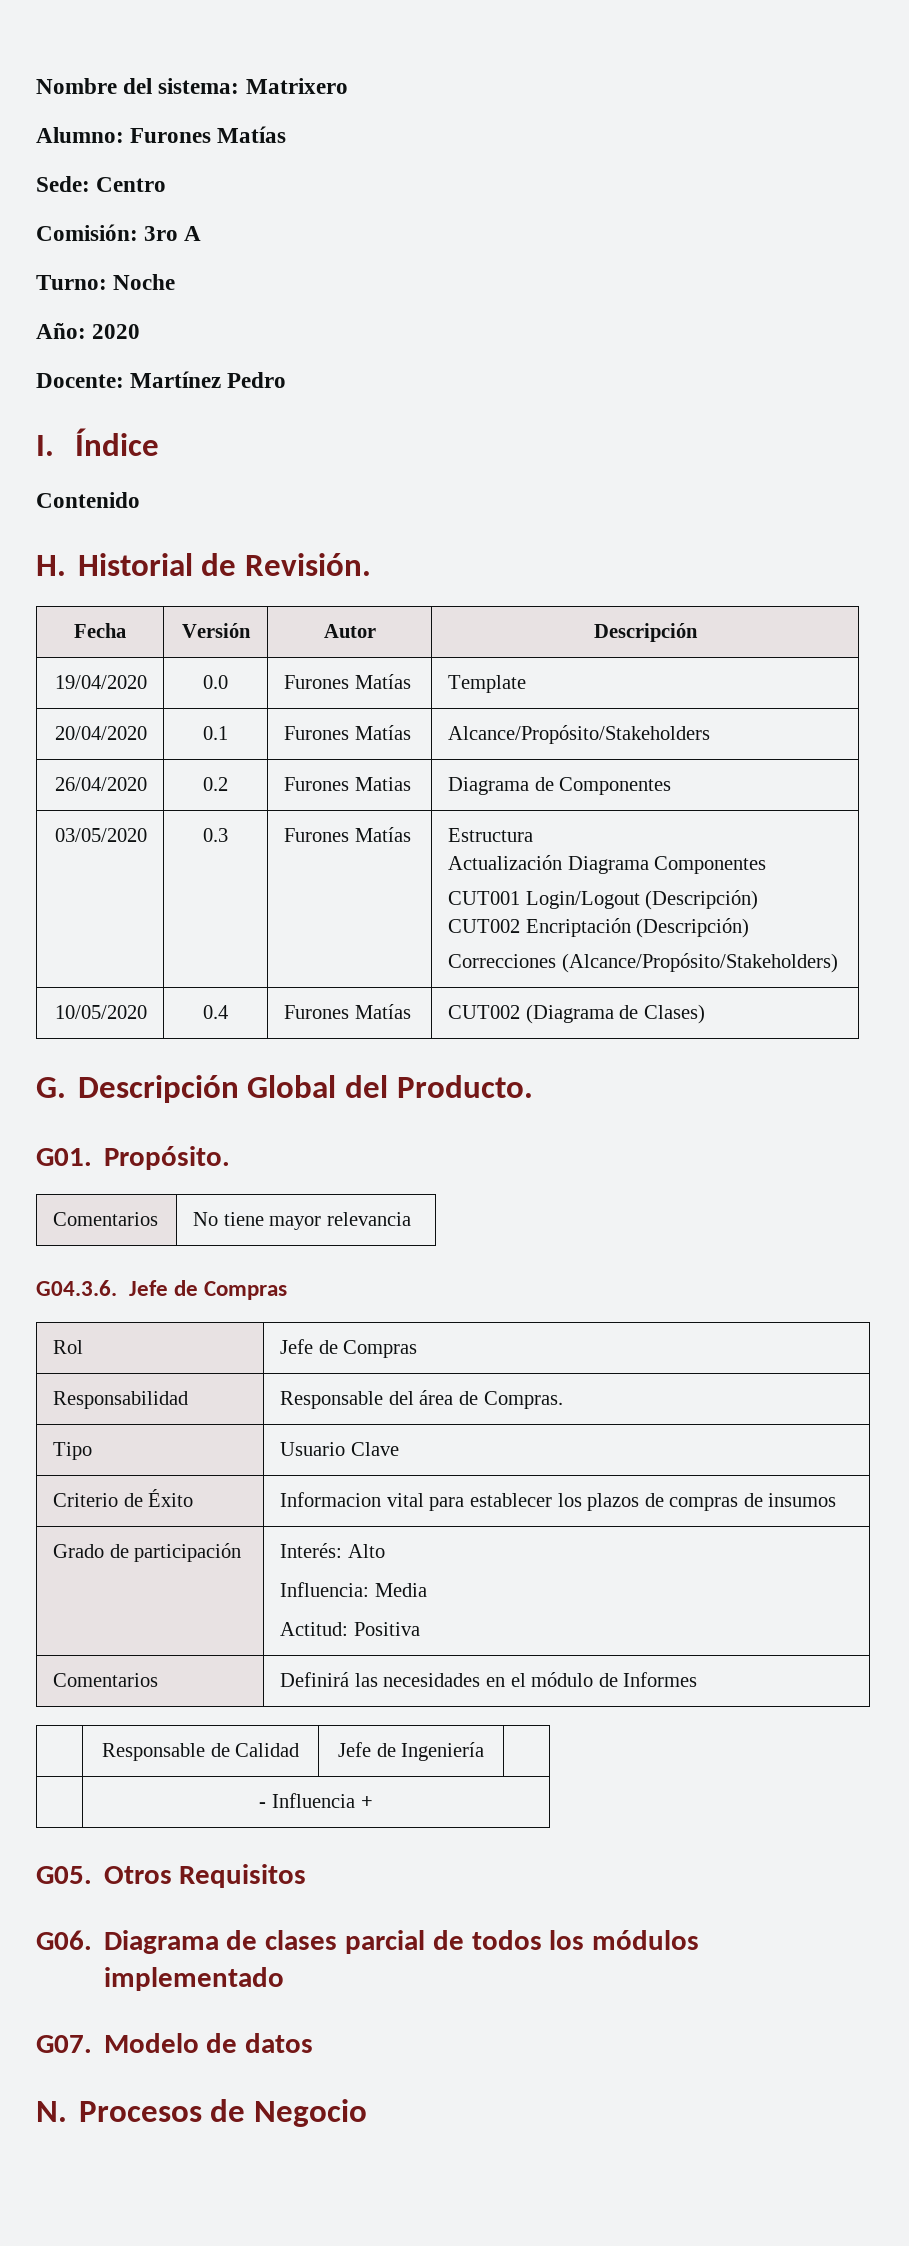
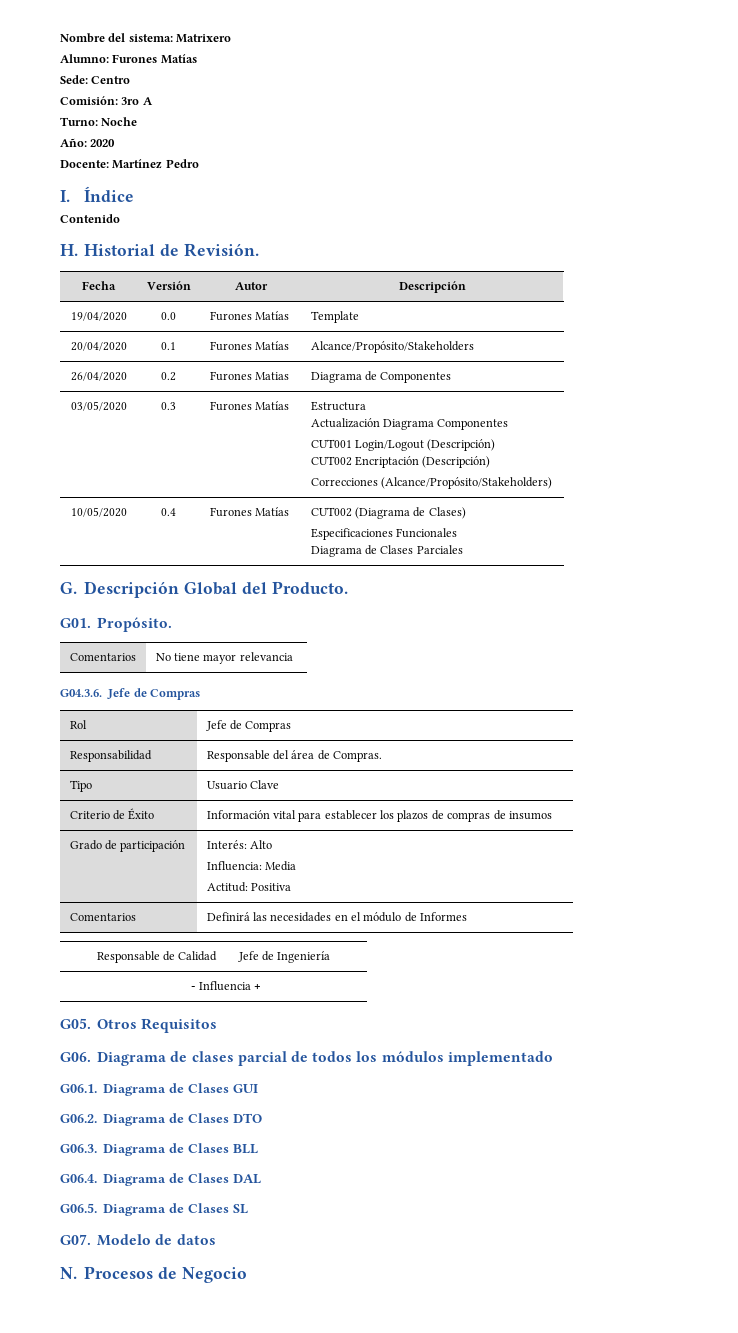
  10/05/2020 | 0.4 | Furones Matías | CUT002 (Diagrama de Clases)
+ Especificaciones Funcionales
+ Diagrama de Clases Parciales
- Criterio de Éxito | Informacion vital para establecer los plazos de compras de insumos
+ Criterio de Éxito | Información vital para establecer los plazos de compras de insumos
+ G06.1. Diagrama de Clases GUI
+ G06.2. Diagrama de Clases DTO
+ G06.3. Diagrama de Clases BLL
+ G06.4. Diagrama de Clases DAL
+ G06.5. Diagrama de Clases SL

